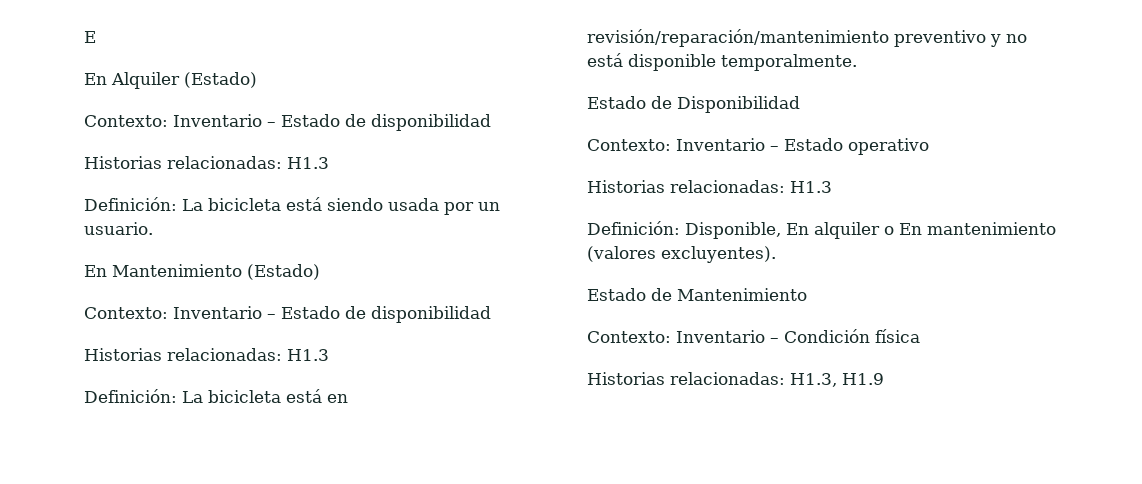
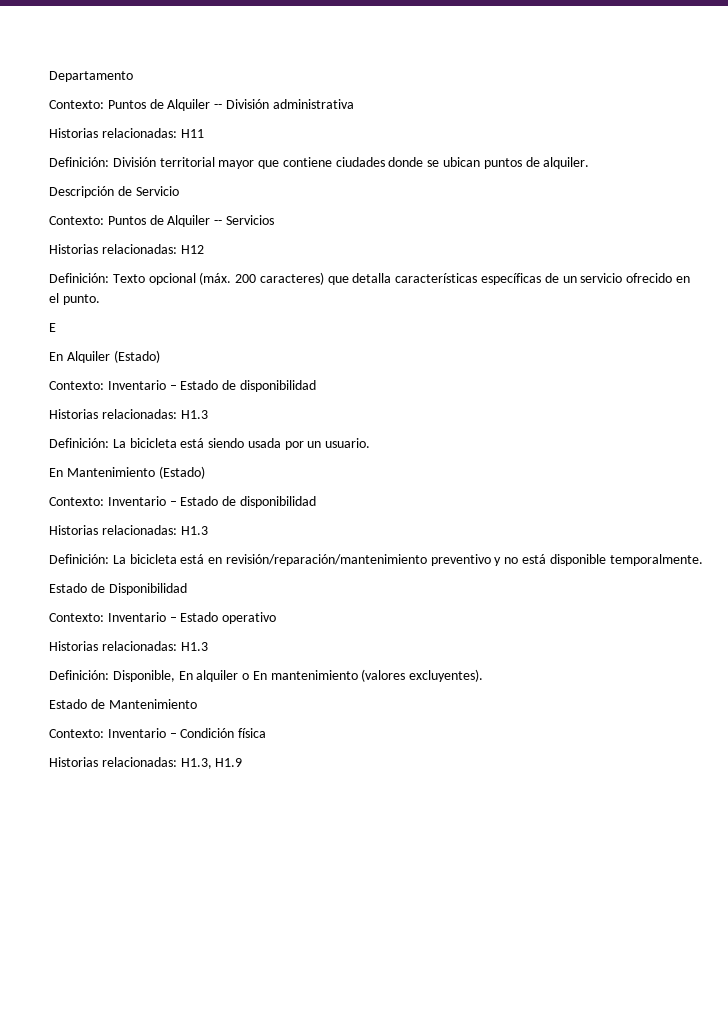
+ Departamento
+ Contexto: Puntos de Alquiler -- División administrativa
+ Historias relacionadas: H11
+ Definición: División territorial mayor que contiene ciudades donde se ubican puntos de alquiler.
+ Descripción de Servicio
+ Contexto: Puntos de Alquiler -- Servicios
+ Historias relacionadas: H12
+ Definición: Texto opcional (máx. 200 caracteres) que detalla características específicas de un servicio ofrecido en el punto.

